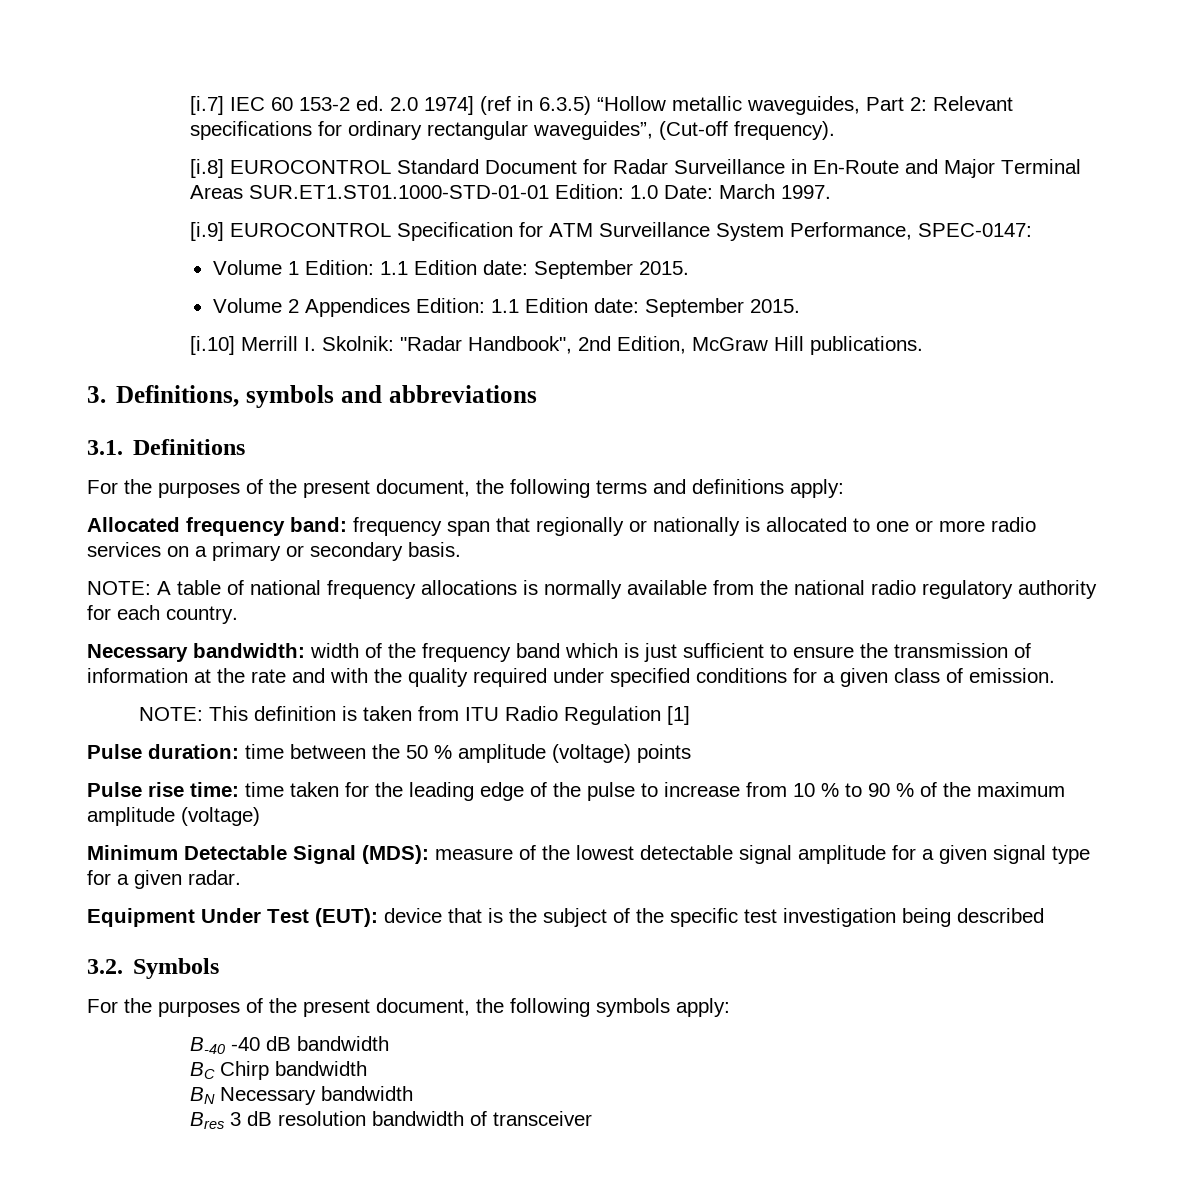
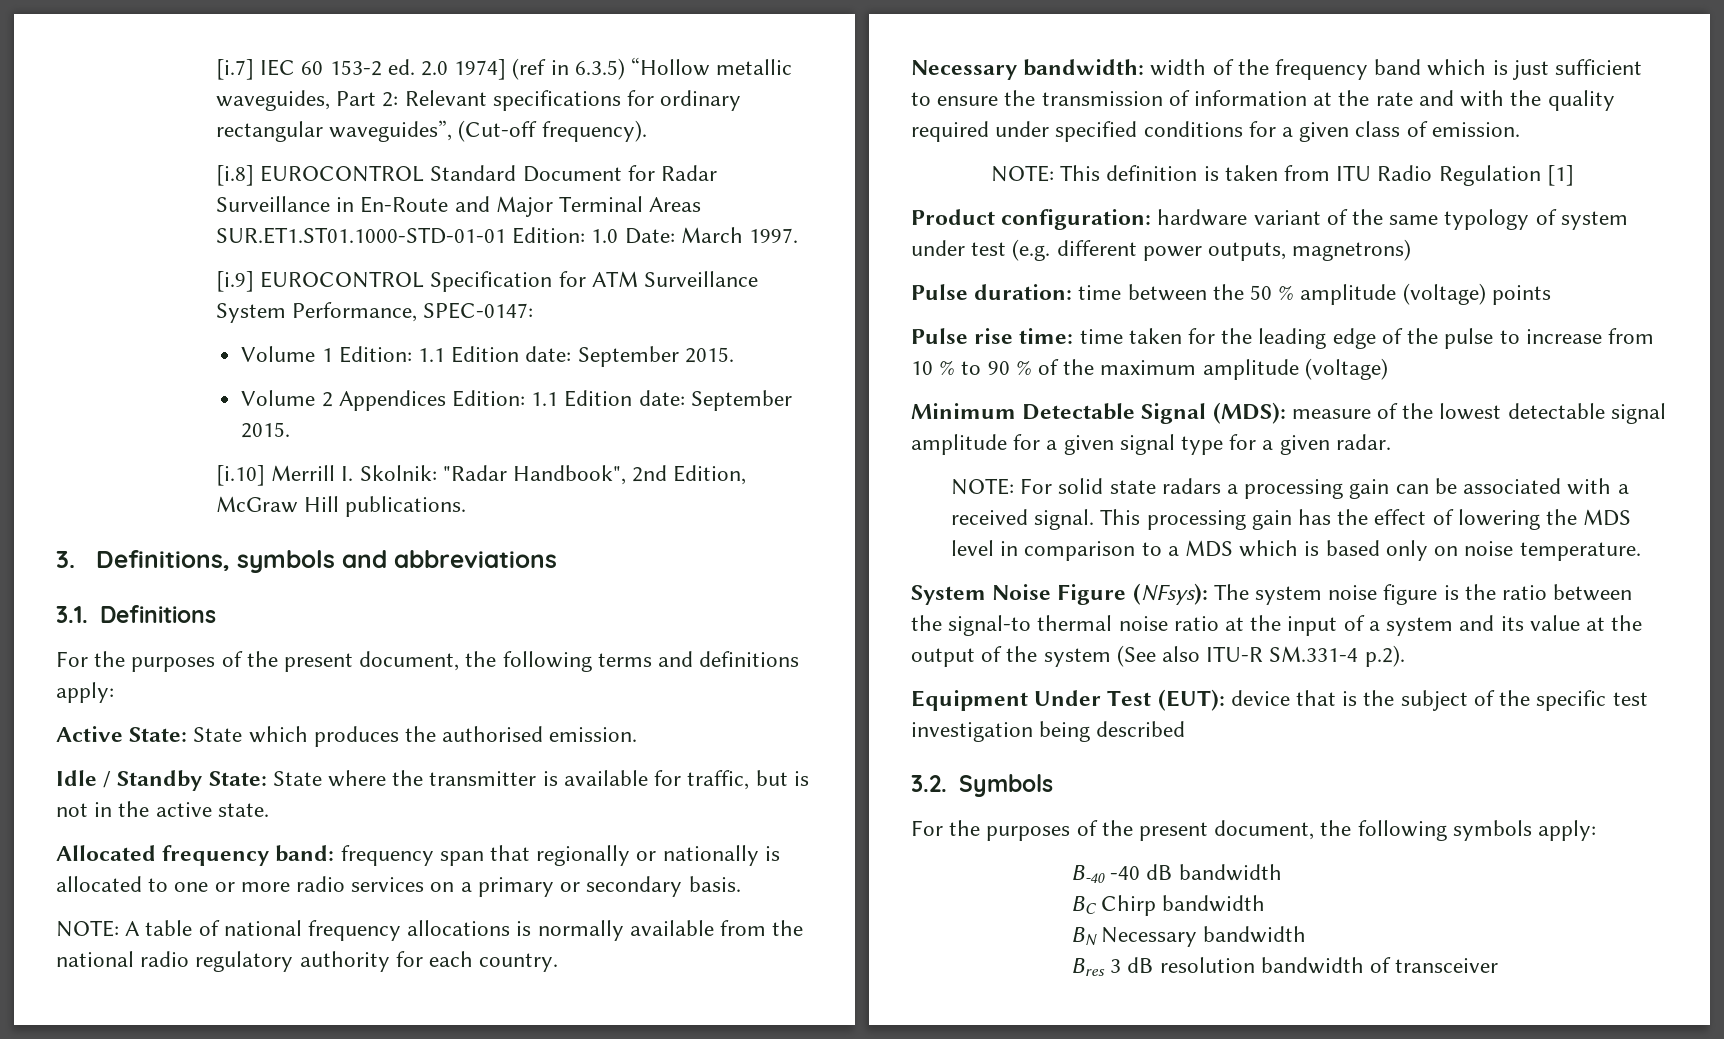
+ Active State: State which produces the authorised emission.
+ Idle / Standby State: State where the transmitter is available for traffic, but is not in the active state.
+ Product configuration: hardware variant of the same typology of system under test (e.g. different power outputs, magnetrons)
+ NOTE: For solid state radars a processing gain can be associated with a received signal. This processing gain has the effect of lowering the MDS level in comparison to a MDS which is based only on noise temperature.
+ System Noise Figure (NFsys): The system noise figure is the ratio between the signal-to thermal noise ratio at the input of a system and its value at the output of the system (See also ITU-R SM.331-4 p.2).

